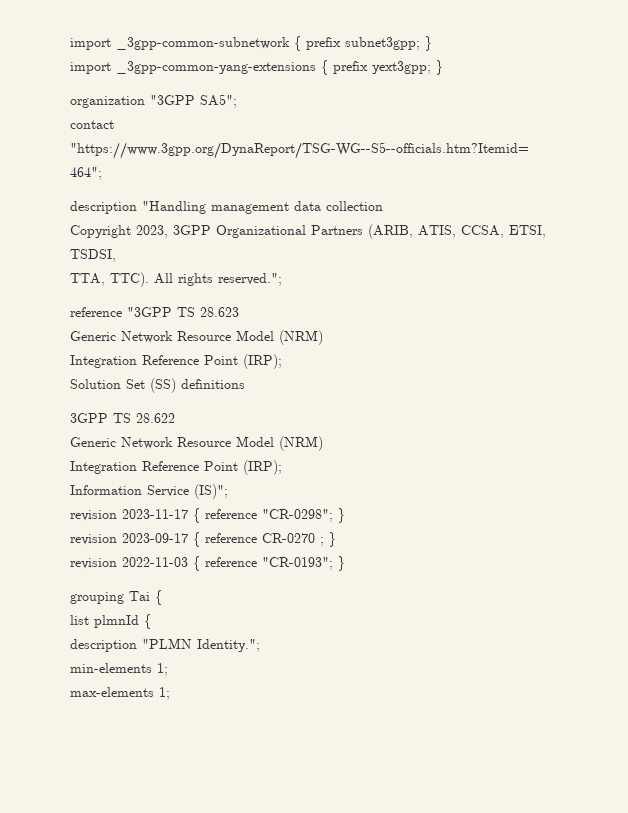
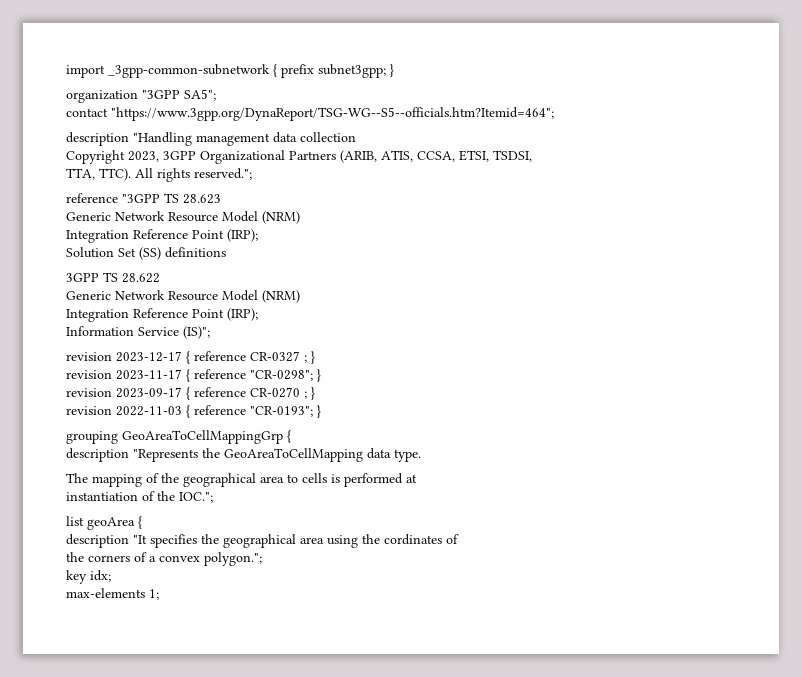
- import _3gpp-common-yang-extensions { prefix yext3gpp; }
+ revision 2023-12-17 { reference CR-0327 ; }
- grouping Tai {
- list plmnId {
- description "PLMN Identity.";
- min-elements 1;
+ grouping GeoAreaToCellMappingGrp {
+ description "Represents the GeoAreaToCellMapping data type.
+ The mapping of the geographical area to cells is performed at
+ instantiation of the IOC.";
+ list geoArea {
+ description "It specifies the geographical area using the cordinates of
+ the corners of a convex polygon.";
+ key idx;

